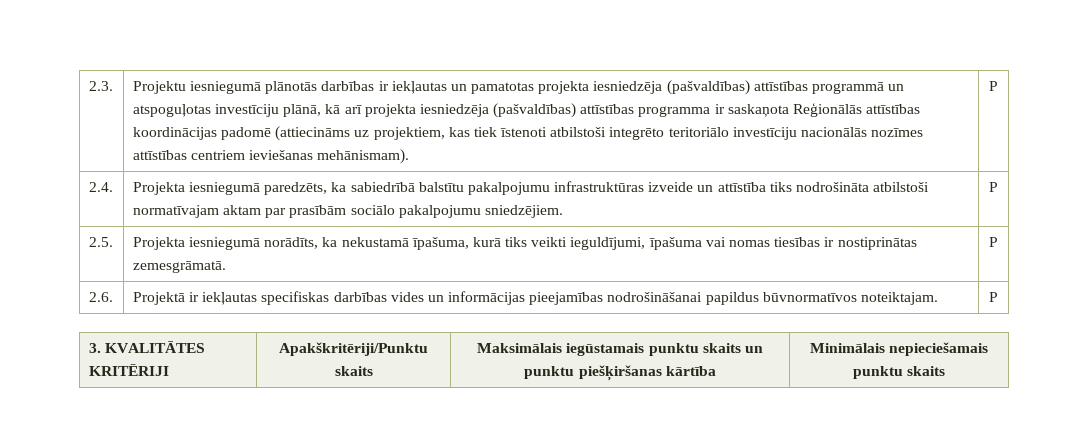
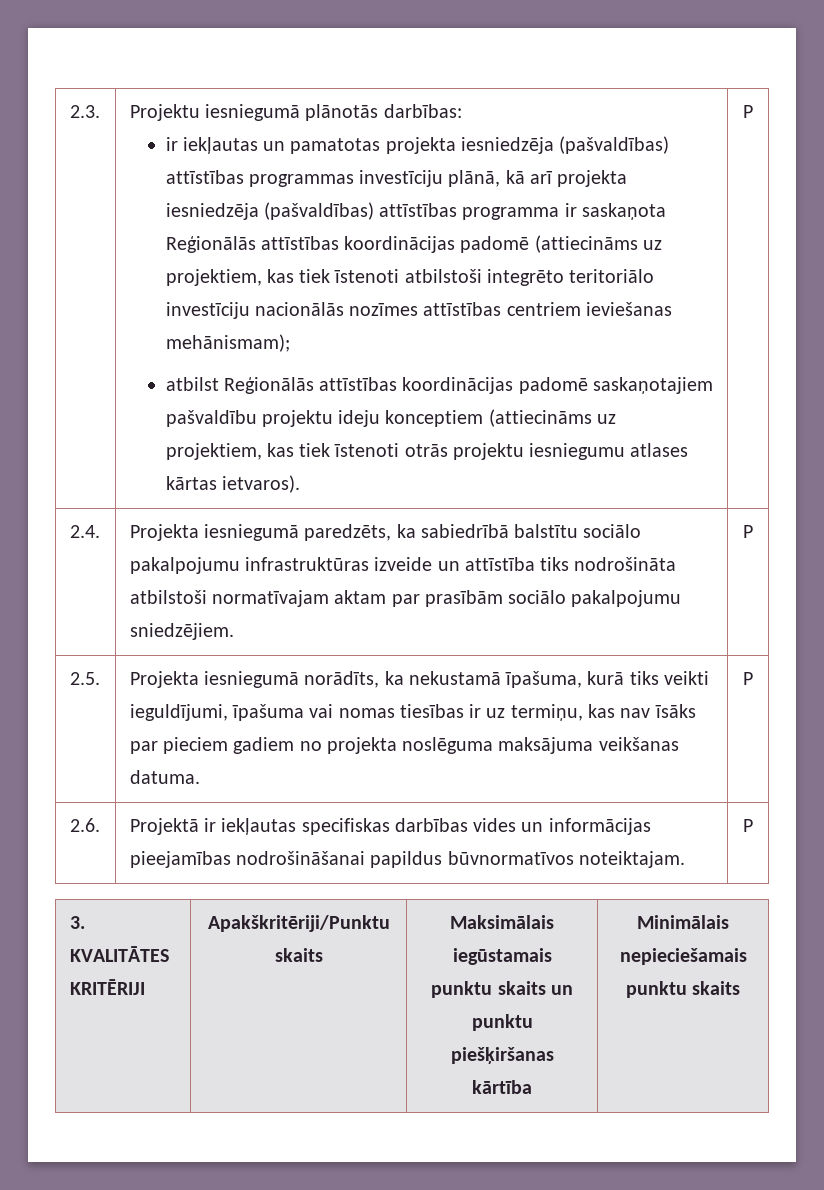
- Projektu iesniegumā plānotās darbības ir iekļautas un pamatotas projekta iesniedzēja (pašvaldības) attīstības programmā un atspoguļotas investīciju plānā, kā arī projekta iesniedzēja (pašvaldības) attīstības programma ir saskaņota Reģionālās attīstības koordinācijas padomē (attiecināms uz projektiem, kas tiek īstenoti atbilstoši integrēto teritoriālo investīciju nacionālās nozīmes attīstības centriem ieviešanas mehānismam).
+ Projektu iesniegumā plānotās darbības:
+ ir iekļautas un pamatotas projekta iesniedzēja (pašvaldības) attīstības programmas investīciju plānā, kā arī projekta iesniedzēja (pašvaldības) attīstības programma ir saskaņota Reģionālās attīstības koordinācijas padomē (attiecināms uz projektiem, kas tiek īstenoti atbilstoši integrēto teritoriālo investīciju nacionālās nozīmes attīstības centriem ieviešanas mehānismam);
+ atbilst Reģionālās attīstības koordinācijas padomē saskaņotajiem pašvaldību projektu ideju konceptiem (attiecināms uz projektiem, kas tiek īstenoti otrās projektu iesniegumu atlases kārtas ietvaros).
- 2.4. | Projekta iesniegumā paredzēts, ka sabiedrībā balstītu pakalpojumu infrastruktūras izveide un attīstība tiks nodrošināta atbilstoši normatīvajam aktam par prasībām sociālo pakalpojumu sniedzējiem. | P
+ 2.4. | Projekta iesniegumā paredzēts, ka sabiedrībā balstītu sociālo pakalpojumu infrastruktūras izveide un attīstība tiks nodrošināta atbilstoši normatīvajam aktam par prasībām sociālo pakalpojumu sniedzējiem. | P
- 2.5. | Projekta iesniegumā norādīts, ka nekustamā īpašuma, kurā tiks veikti ieguldījumi, īpašuma vai nomas tiesības ir nostiprinātas zemesgrāmatā. | P
+ 2.5. | Projekta iesniegumā norādīts, ka nekustamā īpašuma, kurā tiks veikti ieguldījumi, īpašuma vai nomas tiesības ir uz termiņu, kas nav īsāks par pieciem gadiem no projekta noslēguma maksājuma veikšanas datuma. | P

